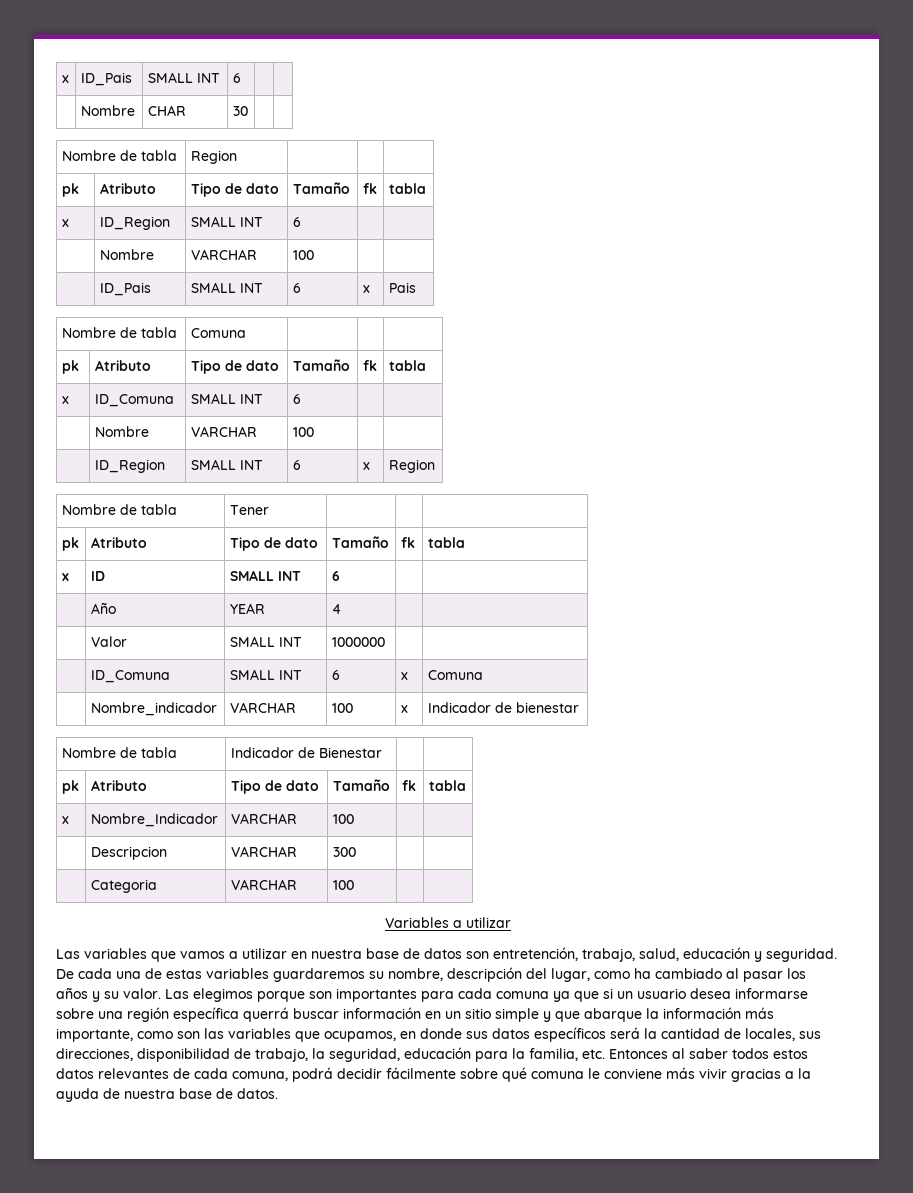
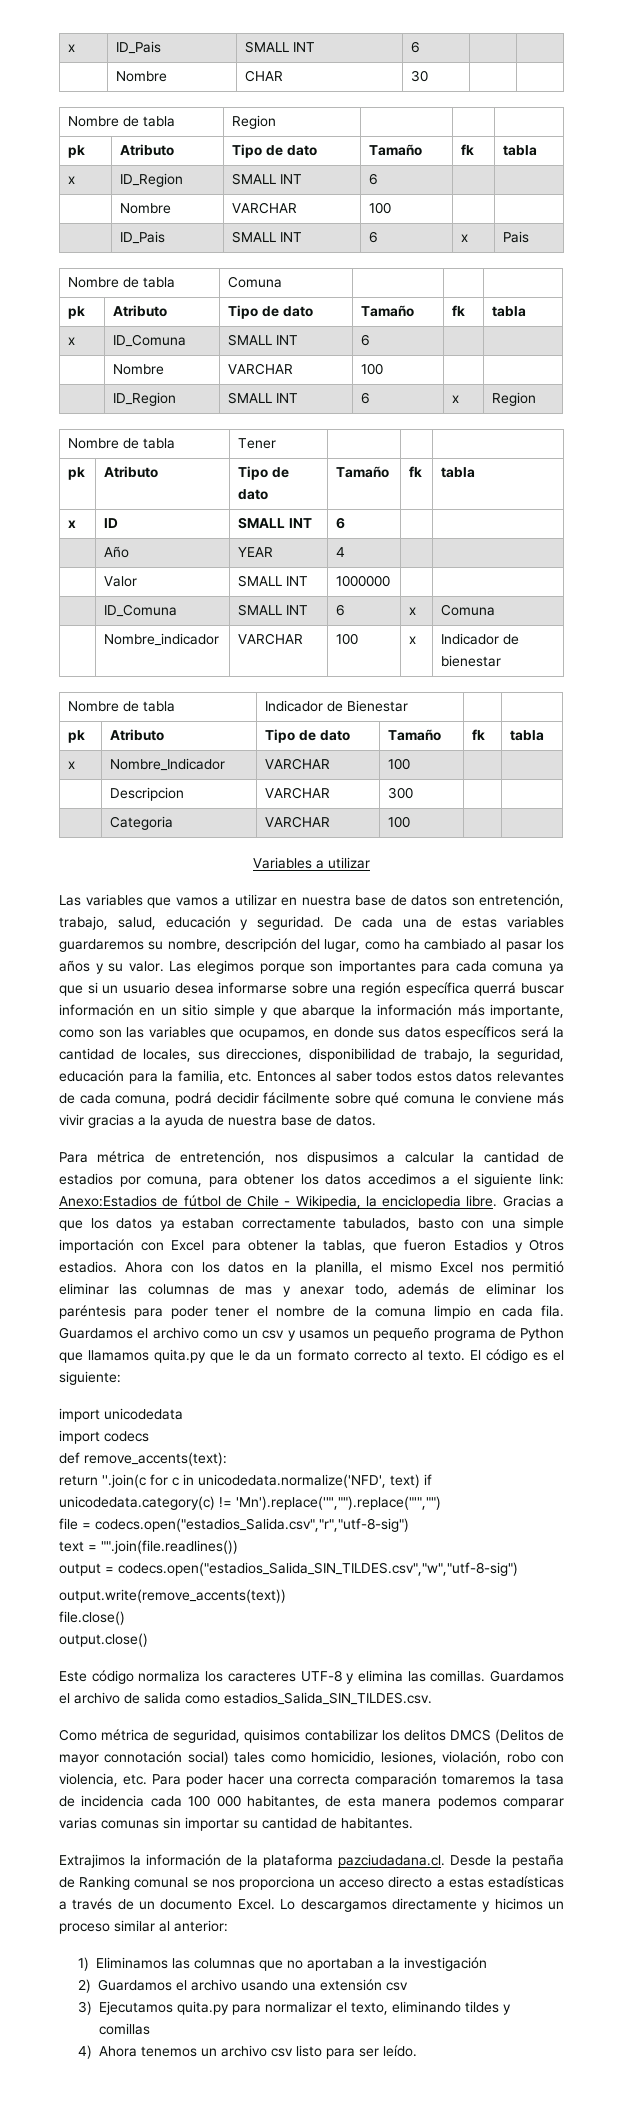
+ Para métrica de entretención, nos dispusimos a calcular la cantidad de estadios por comuna, para obtener los datos accedimos a el siguiente link: Anexo:Estadios de fútbol de Chile - Wikipedia, la enciclopedia libre. Gracias a que los datos ya estaban correctamente tabulados, basto con una simple importación con Excel para obtener la tablas, que fueron Estadios y Otros estadios. Ahora con los datos en la planilla, el mismo Excel nos permitió eliminar las columnas de mas y anexar todo, además de eliminar los paréntesis para poder tener el nombre de la comuna limpio en cada fila. Guardamos el archivo como un csv y usamos un pequeño programa de Python que llamamos quita.py que le da un formato correcto al texto. El código es el siguiente:
+ import unicodedata
+ import codecs
+ def remove_accents(text):
+ return ''.join(c for c in unicodedata.normalize('NFD', text) if unicodedata.category(c) != 'Mn').replace('"',"").replace("'","")
+ file = codecs.open("estadios_Salida.csv","r","utf-8-sig")
+ text = "".join(file.readlines())
+ output = codecs.open("estadios_Salida_SIN_TILDES.csv","w","utf-8-sig")
+ output.write(remove_accents(text))
+ file.close()
+ output.close()
+ Este código normaliza los caracteres UTF-8 y elimina las comillas. Guardamos el archivo de salida como estadios_Salida_SIN_TILDES.csv.
+ Como métrica de seguridad, quisimos contabilizar los delitos DMCS (Delitos de mayor connotación social) tales como homicidio, lesiones, violación, robo con violencia, etc. Para poder hacer una correcta comparación tomaremos la tasa de incidencia cada 100 000 habitantes, de esta manera podemos comparar varias comunas sin importar su cantidad de habitantes.
+ Extrajimos la información de la plataforma pazciudadana.cl. Desde la pestaña de Ranking comunal se nos proporciona un acceso directo a estas estadísticas a través de un documento Excel. Lo descargamos directamente y hicimos un proceso similar al anterior:
+ 1) Eliminamos las columnas que no aportaban a la investigación
+ 2) Guardamos el archivo usando una extensión csv
+ 3) Ejecutamos quita.py para normalizar el texto, eliminando tildes y comillas
+ 4) Ahora tenemos un archivo csv listo para ser leído.

